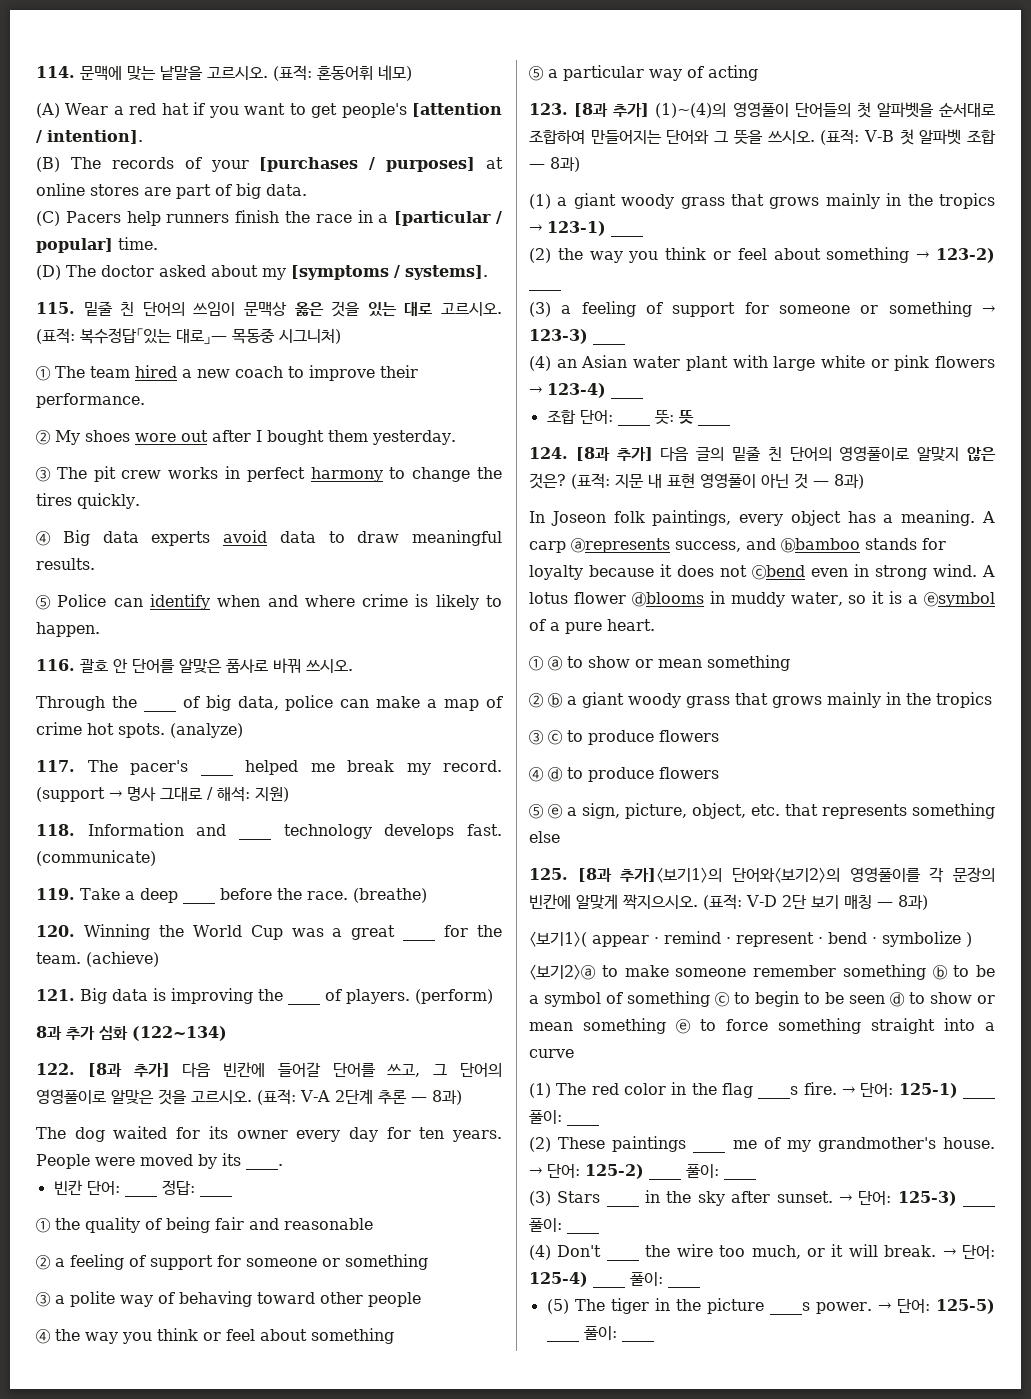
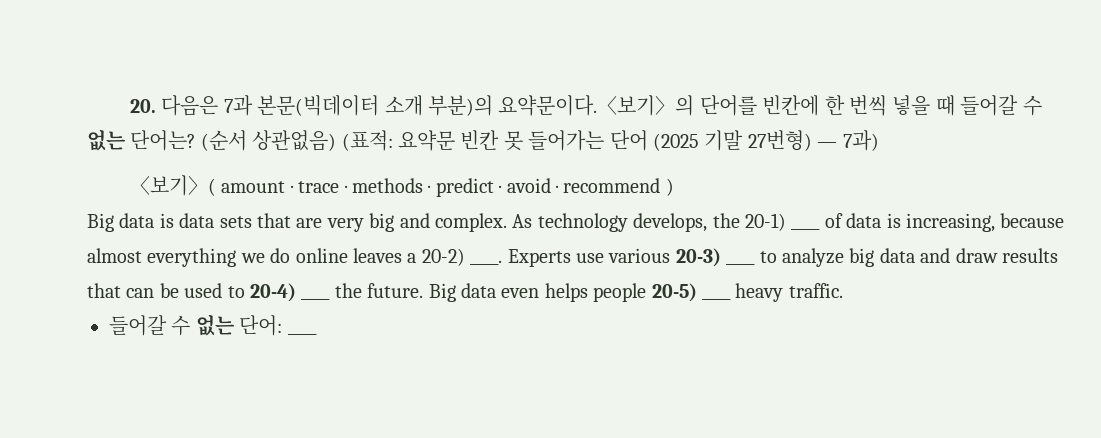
- 114. 문맥에 맞는 낱말을 고르시오. (표적: 혼동어휘 네모)
- (A) Wear a red hat if you want to get people's [attention / intention].
- (B) The records of your [purchases / purposes] at online stores are part of big data.
- (C) Pacers help runners finish the race in a [particular / popular] time.
- (D) The doctor asked about my [symptoms / systems].
- 115. 밑줄 친 단어의 쓰임이 문맥상 옳은 것을 있는 대로 고르시오. (표적: 복수정답「있는 대로」— 목동중 시그니처)
- ① The team hired a new coach to improve their performance.
- ② My shoes wore out after I bought them yesterday.
- ③ The pit crew works in perfect harmony to change the tires quickly.
- ④ Big data experts avoid data to draw meaningful results.
- ⑤ Police can identify when and where crime is likely to happen.
- 116. 괄호 안 단어를 알맞은 품사로 바꿔 쓰시오.
- Through the ____ of big data, police can make a map of crime hot spots. (analyze)
- 117. The pacer's ____ helped me break my record. (support → 명사 그대로 / 해석: 지원)
- 118. Information and ____ technology develops fast. (communicate)
- 119. Take a deep ____ before the race. (breathe)
- 120. Winning the World Cup was a great ____ for the team. (achieve)
- 121. Big data is improving the ____ of players. (perform)
- 8과 추가 심화 (122~134)
- 122. [8과 추가] 다음 빈칸에 들어갈 단어를 쓰고, 그 단어의 영영풀이로 알맞은 것을 고르시오. (표적: V-A 2단계 추론 — 8과)
- The dog waited for its owner every day for ten years. People were moved by its ____.
- 빈칸 단어: ____ 정답: ____
- ① the quality of being fair and reasonable
- ② a feeling of support for someone or something
- ③ a polite way of behaving toward other people
- ④ the way you think or feel about something
- ⑤ a particular way of acting
- 123. [8과 추가] (1)~(4)의 영영풀이 단어들의 첫 알파벳을 순서대로 조합하여 만들어지는 단어와 그 뜻을 쓰시오. (표적: V-B 첫 알파벳 조합 — 8과)
- (1) a giant woody grass that grows mainly in the tropics → 123-1) ____
- (2) the way you think or feel about something → 123-2) ____
- (3) a feeling of support for someone or something → 123-3) ____
- (4) an Asian water plant with large white or pink flowers → 123-4) ____
- 조합 단어: ____ 뜻: 뜻 ____
- 124. [8과 추가] 다음 글의 밑줄 친 단어의 영영풀이로 알맞지 않은 것은? (표적: 지문 내 표현 영영풀이 아닌 것 — 8과)
- In Joseon folk paintings, every object has a meaning. A carp ⓐrepresents success, and ⓑbamboo stands for loyalty because it does not ⓒbend even in strong wind. A lotus flower ⓓblooms in muddy water, so it is a ⓔsymbol of a pure heart.
- ① ⓐ to show or mean something
- ② ⓑ a giant woody grass that grows mainly in the tropics
- ③ ⓒ to produce flowers
- ④ ⓓ to produce flowers
- ⑤ ⓔ a sign, picture, object, etc. that represents something else
- 125. [8과 추가]〈보기1〉의 단어와〈보기2〉의 영영풀이를 각 문장의 빈칸에 알맞게 짝지으시오. (표적: V-D 2단 보기 매칭 — 8과)
- 〈보기1〉( appear · remind · represent · bend · symbolize )
- 〈보기2〉ⓐ to make someone remember something ⓑ to be a symbol of something ⓒ to begin to be seen ⓓ to show or mean something ⓔ to force something straight into a curve
- (1) The red color in the flag ____s fire. → 단어: 125-1) ____ 풀이: ____
- (2) These paintings ____ me of my grandmother's house. → 단어: 125-2) ____ 풀이: ____
- (3) Stars ____ in the sky after sunset. → 단어: 125-3) ____ 풀이: ____
- (4) Don't ____ the wire too much, or it will break. → 단어: 125-4) ____ 풀이: ____
- (5) The tiger in the picture ____s power. → 단어: 125-5) ____ 풀이: ____
+ 20. 다음은 7과 본문(빅데이터 소개 부분)의 요약문이다.〈보기〉의 단어를 빈칸에 한 번씩 넣을 때 들어갈 수 없는 단어는? (순서 상관없음) (표적: 요약문 빈칸 못 들어가는 단어 (2025 기말 27번형) — 7과)
+ 〈보기〉( amount · trace · methods · predict · avoid · recommend )
+ Big data is data sets that are very big and complex. As technology develops, the 20-1) ____ of data is increasing, because almost everything we do online leaves a 20-2) ____. Experts use various 20-3) ____ to analyze big data and draw results that can be used to 20-4) ____ the future. Big data even helps people 20-5) ____ heavy traffic.
+ 들어갈 수 없는 단어: ____

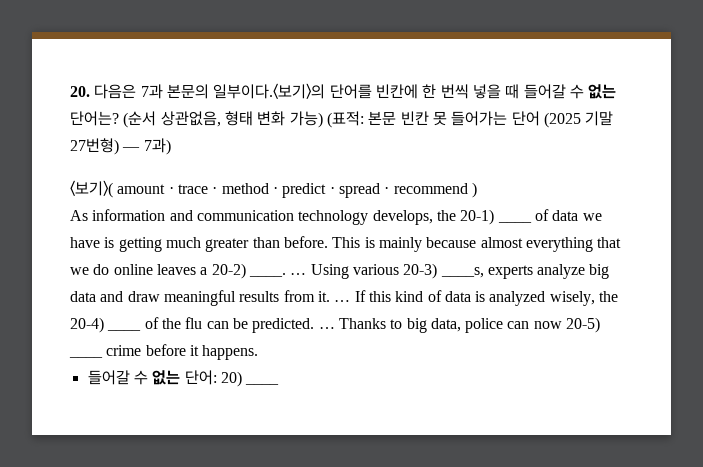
- 20. 다음은 7과 본문(빅데이터 소개 부분)의 요약문이다.
+ 20. 다음은 7과 본문의 일부이다.
- (순서 상관없음) (표적: 요약문 빈칸 못 들어가는 단어 (2025 기말 27번형) — 7과)
+ (순서 상관없음, 형태 변화 가능) (표적: 본문 빈칸 못 들어가는 단어 (2025 기말 27번형) — 7과)
- 〈보기〉( amount · trace · methods · predict · avoid · recommend )
+ 〈보기〉( amount · trace · method · predict · spread · recommend )
- Big data is data sets that are very big and complex. As technology develops, the 20-1) ____ of data is increasing, because almost everything we do online leaves a 20-2) ____.
+ As information and communication technology develops, the 20-1) ____ of data we have is getting much greater than before. This is mainly because almost everything that we do online leaves a 20-2) ____.
- Experts use various 20-3) ____ to analyze big data and draw results that can be used to 20-4) ____ the future. Big data even helps people 20-5) ____ heavy traffic.
+ … Using various 20-3) ____s, experts analyze big data and draw meaningful results from it. … If this kind of data is analyzed wisely, the 20-4) ____ of the flu can be predicted. … Thanks to big data, police can now 20-5) ____ crime before it happens.
- 들어갈 수 없는 단어: ____
+ 들어갈 수 없는 단어: 20) ____

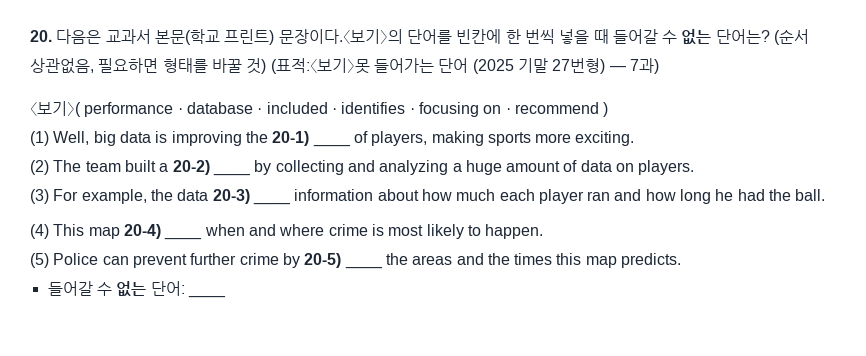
- 20. 다음은 7과 본문의 일부이다.
+ 20. 다음은 교과서 본문(학교 프린트) 문장이다.
- (순서 상관없음, 형태 변화 가능) (표적: 본문 빈칸 못 들어가는 단어 (2025 기말 27번형) — 7과)
+ (순서 상관없음, 필요하면 형태를 바꿀 것) (표적:〈보기〉못 들어가는 단어 (2025 기말 27번형) — 7과)
- 〈보기〉( amount · trace · method · predict · spread · recommend )
- As information and communication technology develops, the 20-1) ____ of data we have is getting much greater than before. This is mainly because almost everything that we do online leaves a 20-2) ____. … Using various 20-3) ____s, experts analyze big data and draw meaningful results from it. … If this kind of data is analyzed wisely, the 20-4) ____ of the flu can be predicted. … Thanks to big data, police can now 20-5) ____ crime before it happens.
+ 〈보기〉( performance · database · included · identifies · focusing on · recommend )
+ (1) Well, big data is improving the 20-1) ____ of players, making sports more exciting.
+ (2) The team built a 20-2) ____ by collecting and analyzing a huge amount of data on players.
+ (3) For example, the data 20-3) ____ information about how much each player ran and how long he had the ball.
+ (4) This map 20-4) ____ when and where crime is most likely to happen.
+ (5) Police can prevent further crime by 20-5) ____ the areas and the times this map predicts.
- 들어갈 수 없는 단어: 20) ____
+ 들어갈 수 없는 단어: ____

